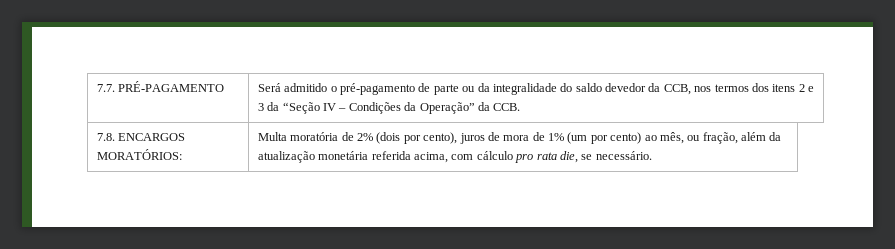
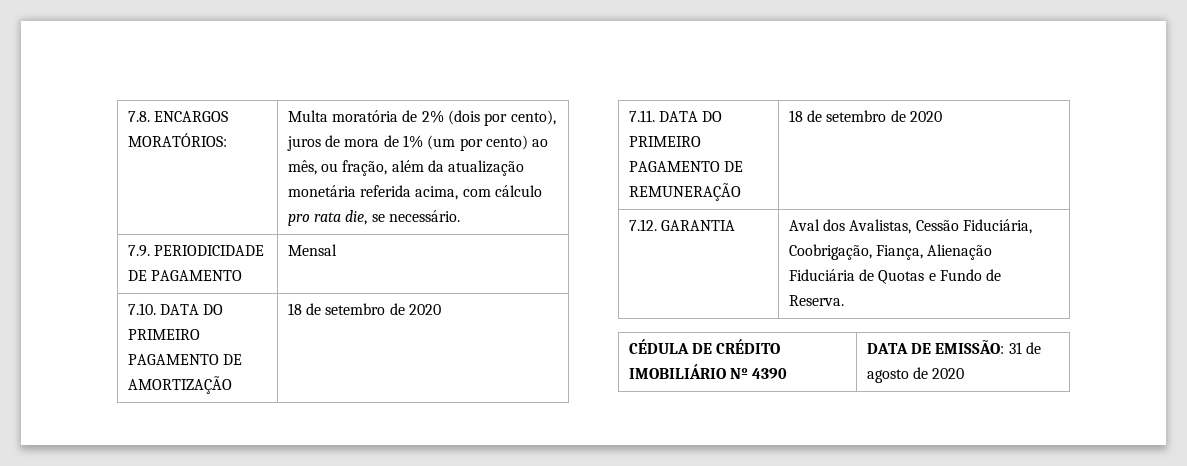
- 7.7. PRÉ-PAGAMENTO | Será admitido o pré-pagamento de parte ou da integralidade do saldo devedor da CCB, nos termos dos itens 2 e 3 da “Seção IV – Condições da Operação” da CCB.
+ 7.9. PERIODICIDADE DE PAGAMENTO | Mensal
+ 7.10. DATA DO PRIMEIRO PAGAMENTO DE AMORTIZAÇÃO | 18 de setembro de 2020
+ 7.11. DATA DO PRIMEIRO PAGAMENTO DE REMUNERAÇÃO | 18 de setembro de 2020
+ 7.12. GARANTIA | Aval dos Avalistas, Cessão Fiduciária, Coobrigação, Fiança, Alienação Fiduciária de Quotas e Fundo de Reserva.
+ CÉDULA DE CRÉDITO IMOBILIÁRIO Nº 4390 | DATA DE EMISSÃO: 31 de agosto de 2020

